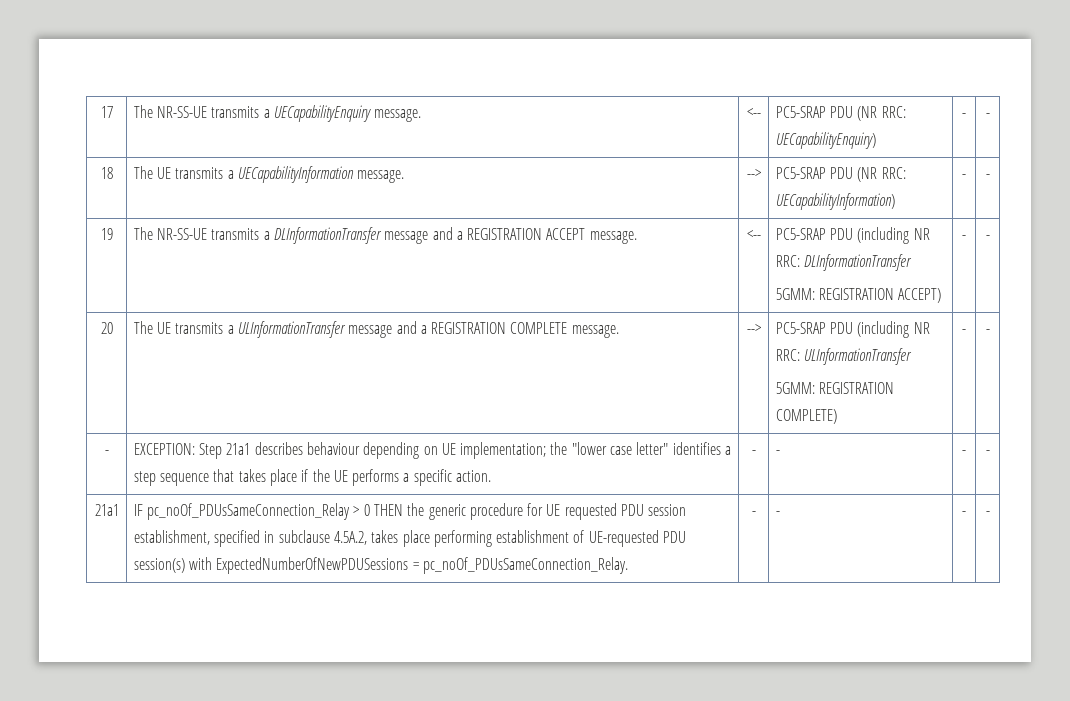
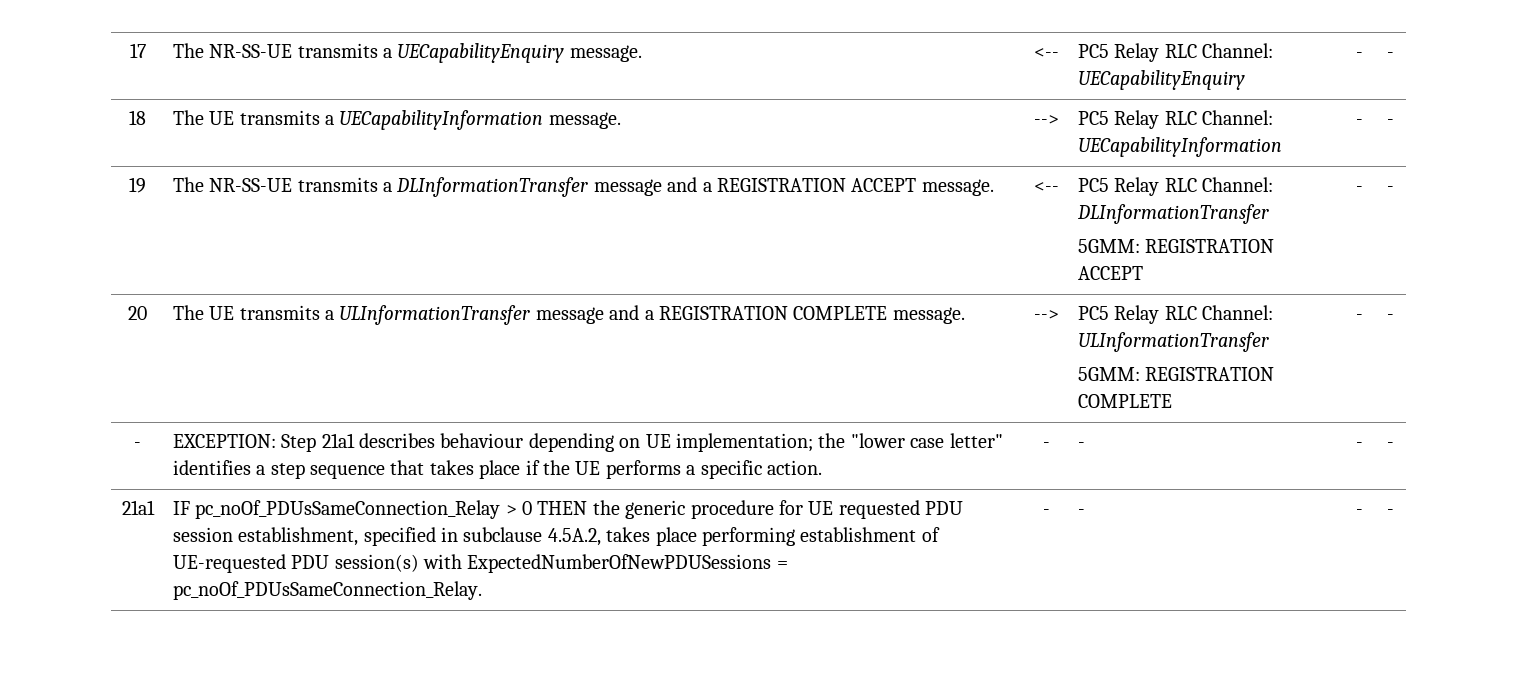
- 17 | The NR-SS-UE transmits a UECapabilityEnquiry message. | <-- | PC5-SRAP PDU (NR RRC: UECapabilityEnquiry) | - | -
+ 17 | The NR-SS-UE transmits a UECapabilityEnquiry message. | <-- | PC5 Relay RLC Channel: UECapabilityEnquiry | - | -
- 18 | The UE transmits a UECapabilityInformation message. | --> | PC5-SRAP PDU (NR RRC: UECapabilityInformation) | - | -
+ 18 | The UE transmits a UECapabilityInformation message. | --> | PC5 Relay RLC Channel: UECapabilityInformation | - | -
- 19 | The NR-SS-UE transmits a DLInformationTransfer message and a REGISTRATION ACCEPT message. | <-- | PC5-SRAP PDU (including NR RRC: DLInformationTransfer
- 5GMM: REGISTRATION ACCEPT) | - | -
+ 19 | The NR-SS-UE transmits a DLInformationTransfer message and a REGISTRATION ACCEPT message. | <-- | PC5 Relay RLC Channel: DLInformationTransfer
+ 5GMM: REGISTRATION ACCEPT | - | -
- 20 | The UE transmits a ULInformationTransfer message and a REGISTRATION COMPLETE message. | --> | PC5-SRAP PDU (including NR RRC: ULInformationTransfer
- 5GMM: REGISTRATION COMPLETE) | - | -
+ 20 | The UE transmits a ULInformationTransfer message and a REGISTRATION COMPLETE message. | --> | PC5 Relay RLC Channel: ULInformationTransfer
+ 5GMM: REGISTRATION COMPLETE | - | -

